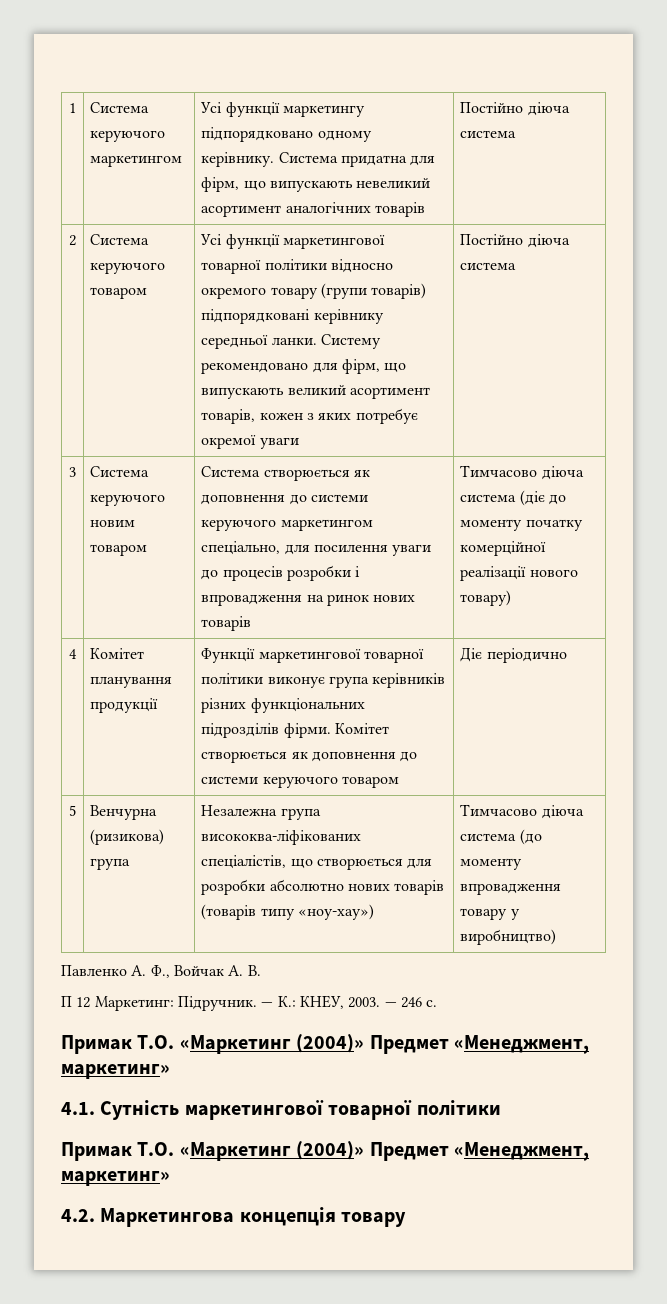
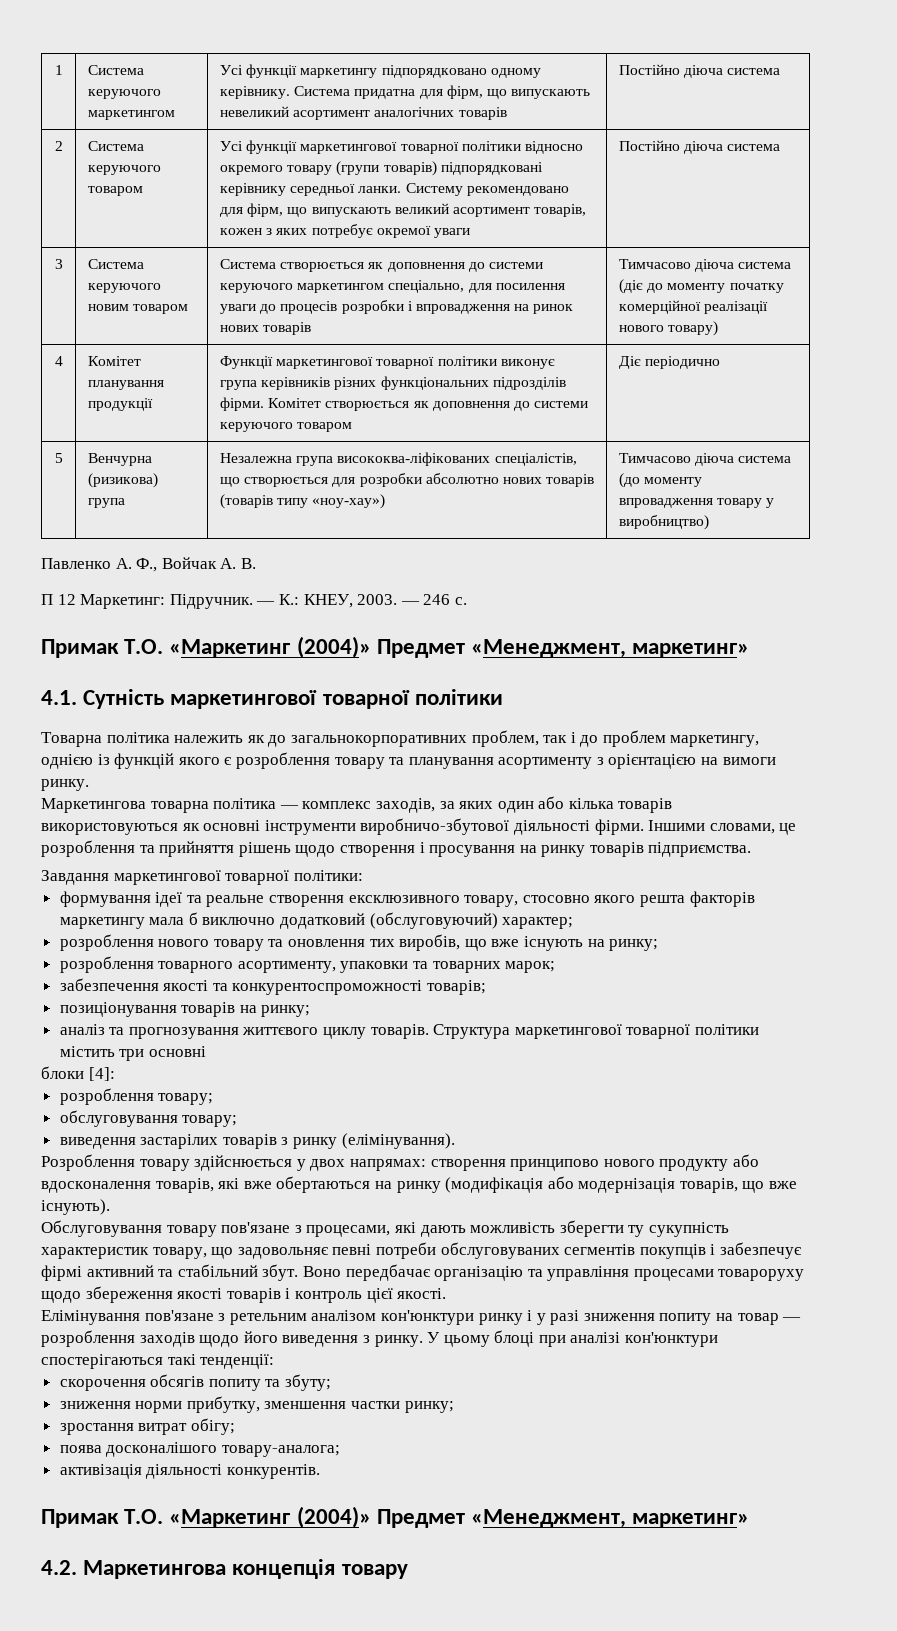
+ Товарна політика належить як до загальнокорпоративних проблем, так і до проблем маркетингу, однією із функцій якого є розроблення товару та планування асортименту з орієнтацією на вимоги ринку.
+ Маркетингова товарна політика — комплекс заходів, за яких один або кілька товарів використовуються як основні інструменти виробничо-збутової діяльності фірми. Іншими словами, це розроблення та прийняття рішень щодо створення і просування на ринку товарів підприємства.
+ Завдання маркетингової товарної політики:
+ формування ідеї та реальне створення ексклюзивного товару, стосовно якого решта факторів маркетингу мала б виключно додатковий (обслуговуючий) характер;
+ розроблення нового товару та оновлення тих виробів, що вже існують на ринку;
+ розроблення товарного асортименту, упаковки та товарних марок;
+ забезпечення якості та конкурентоспроможності товарів;
+ позиціонування товарів на ринку;
+ аналіз та прогнозування життєвого циклу товарів. Структура маркетингової товарної політики містить три основні
+ блоки [4]:
+ розроблення товару;
+ обслуговування товару;
+ виведення застарілих товарів з ринку (елімінування).
+ Розроблення товару здійснюється у двох напрямах: створення принципово нового продукту або вдосконалення товарів, які вже обертаються на ринку (модифікація або модернізація товарів, що вже існують).
+ Обслуговування товару пов'язане з процесами, які дають можливість зберегти ту сукупність характеристик товару, що задовольняє певні потреби обслуговуваних сегментів покупців і забезпечує фірмі активний та стабільний збут. Воно передбачає організацію та управління процесами товароруху щодо збереження якості товарів і контроль цієї якості.
+ Елімінування пов'язане з ретельним аналізом кон'юнктури ринку і у разі зниження попиту на товар — розроблення заходів щодо його виведення з ринку. У цьому блоці при аналізі кон'юнктури спостерігаються такі тенденції:
+ скорочення обсягів попиту та збуту;
+ зниження норми прибутку, зменшення частки ринку;
+ зростання витрат обігу;
+ поява досконалішого товару-аналога;
+ активізація діяльності конкурентів.

